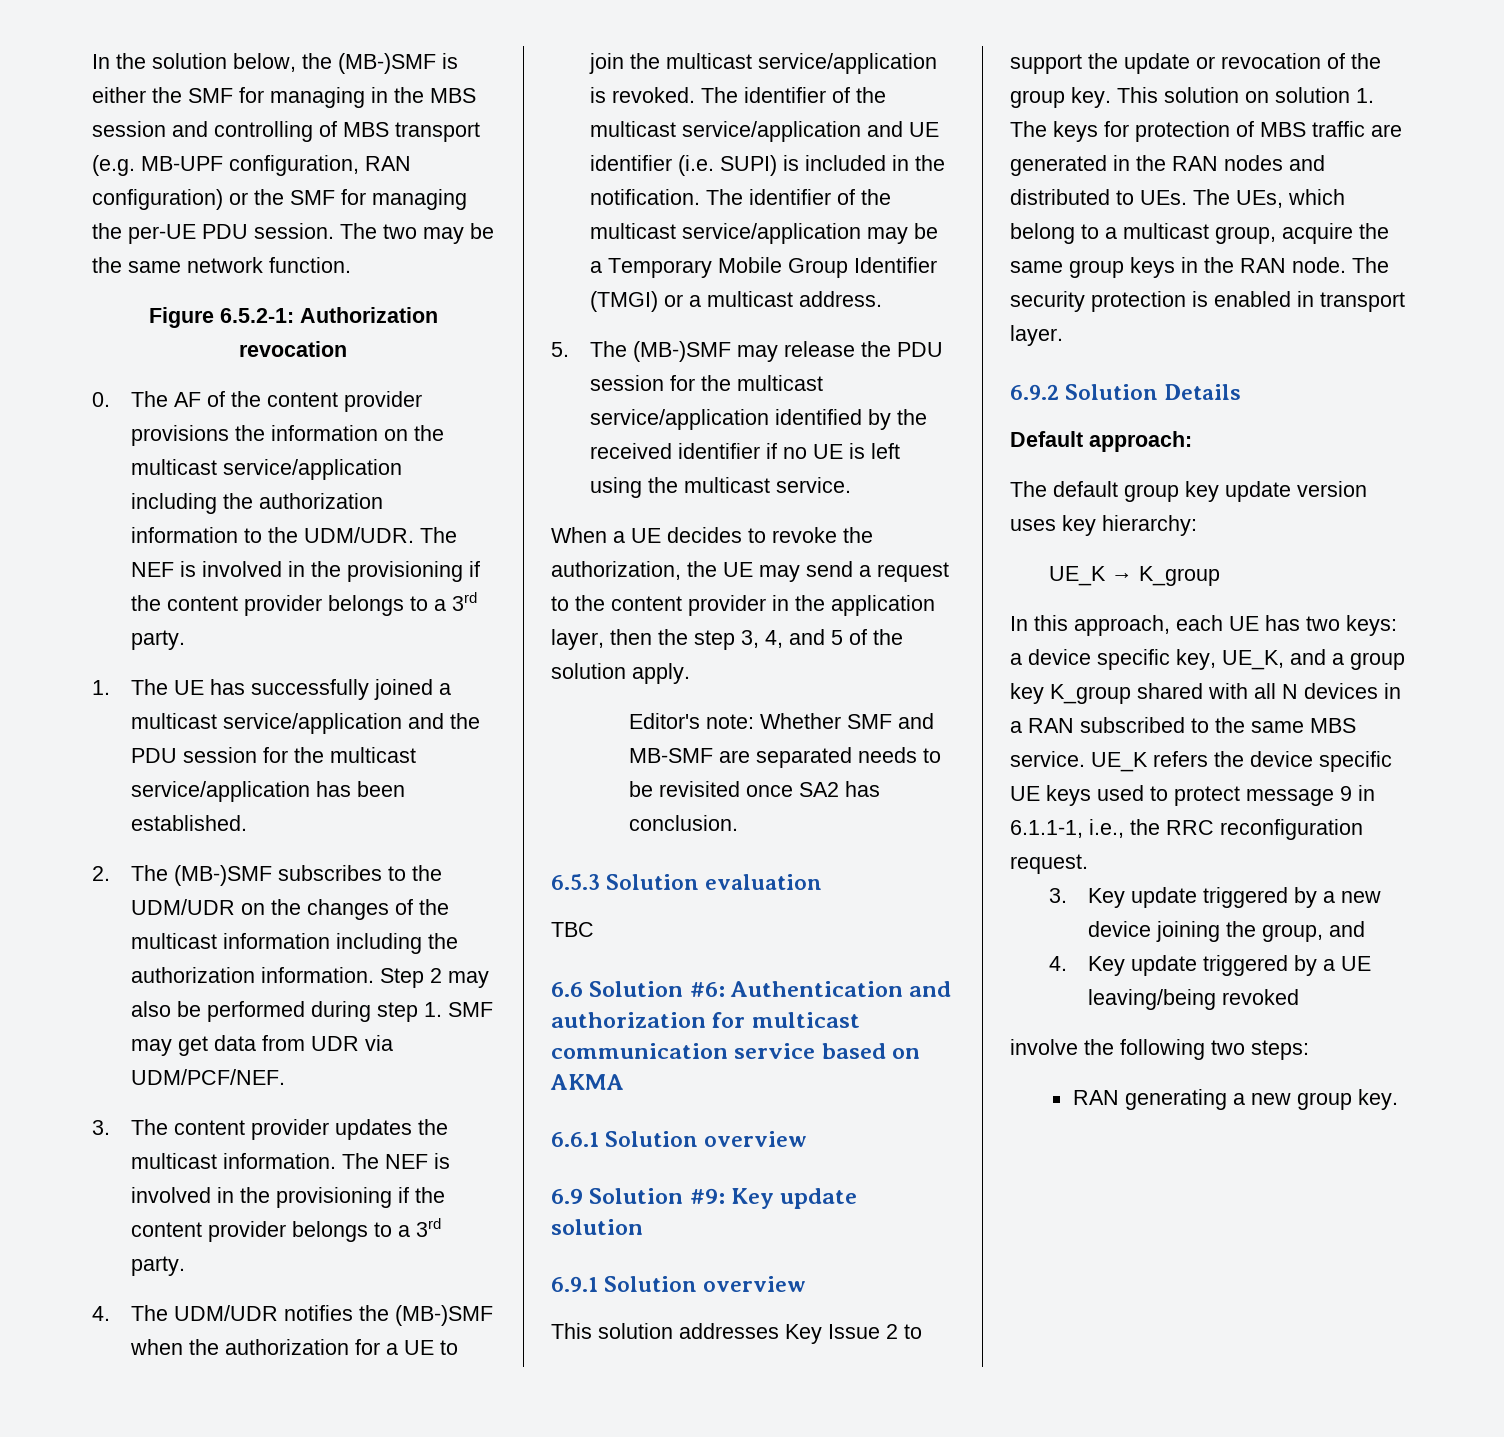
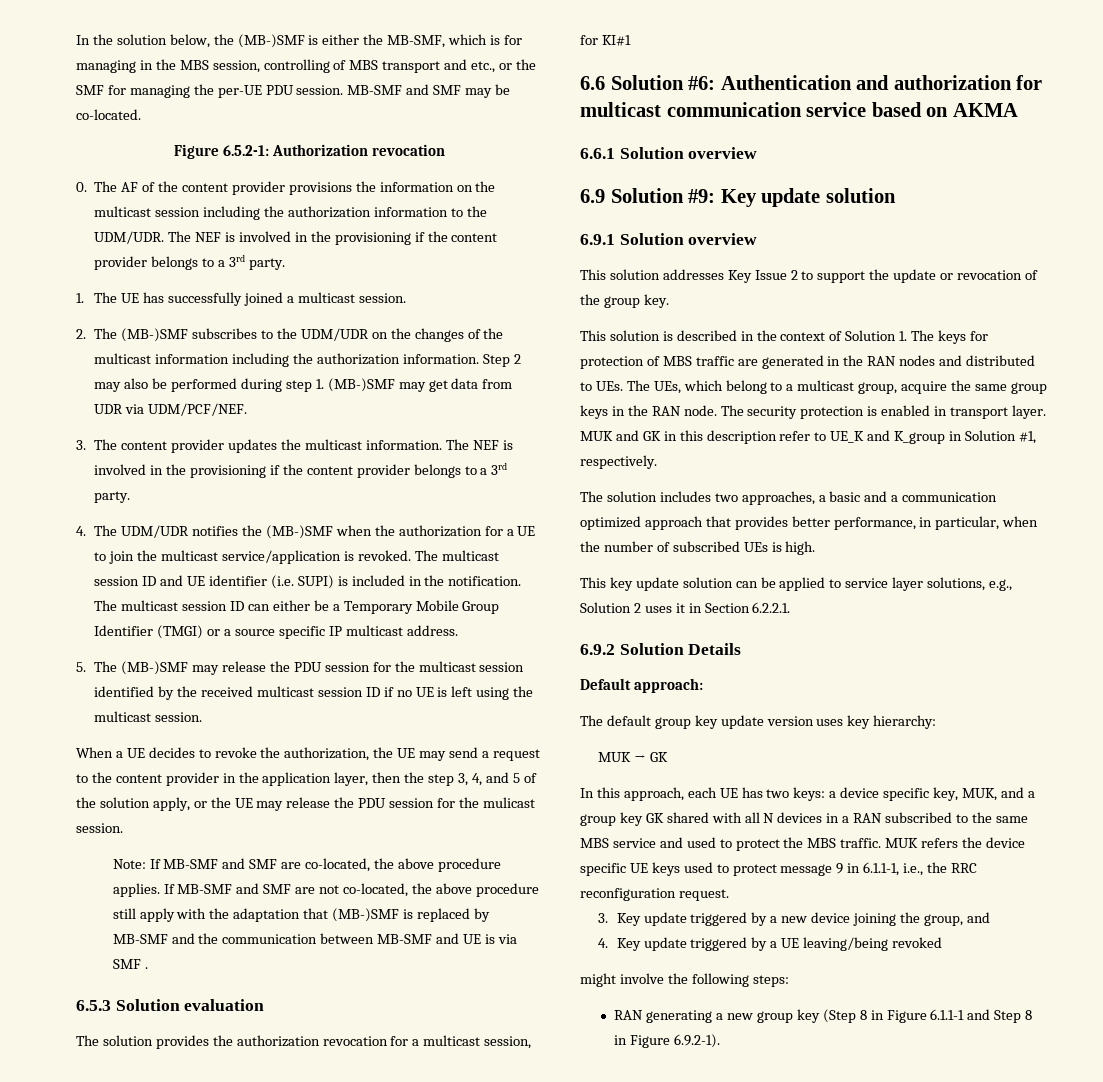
- In the solution below, the (MB-)SMF is either the SMF for managing in the MBS session and controlling of MBS transport (e.g. MB-UPF configuration, RAN configuration) or the SMF for managing the per-UE PDU session.
+ In the solution below, the (MB-)SMF is either the MB-SMF, which is for managing in the MBS session, controlling of MBS transport and etc., or the SMF for managing the per-UE PDU session.
- The two may be the same network function.
+ MB-SMF and SMF may be co-located.
- 0. The AF of the content provider provisions the information on the multicast service/application including the authorization information to the UDM/UDR.
+ 0. The AF of the content provider provisions the information on the multicast session including the authorization information to the UDM/UDR.
- 1. The UE has successfully joined a multicast service/application and the PDU session for the multicast service/application has been established.
+ 1. The UE has successfully joined a multicast session.
- Step 2 may also be performed during step 1. SMF may get data from UDR via UDM/PCF/NEF.
+ Step 2 may also be performed during step 1. (MB-)SMF may get data from UDR via UDM/PCF/NEF.
- The identifier of the multicast service/application and UE identifier (i.e. SUPI) is included in the notification.
+ The multicast session ID and UE identifier (i.e. SUPI) is included in the notification.
- The identifier of the multicast service/application may be a Temporary Mobile Group Identifier (TMGI) or a multicast address.
+ The multicast session ID can either be a Temporary Mobile Group Identifier (TMGI) or a source specific IP multicast address.
- 5. The (MB-)SMF may release the PDU session for the multicast service/application identified by the received identifier if no UE is left using the multicast service.
+ 5. The (MB-)SMF may release the PDU session for the multicast session identified by the received multicast session ID if no UE is left using the multicast session.
- When a UE decides to revoke the authorization, the UE may send a request to the content provider in the application layer, then the step 3, 4, and 5 of the solution apply.
- Editor's note: Whether SMF and MB-SMF are separated needs to be revisited once SA2 has conclusion.
+ When a UE decides to revoke the authorization, the UE may send a request to the content provider in the application layer, then the step 3, 4, and 5 of the solution apply, or the UE may release the PDU session for the mulicast session.
+ Note: If MB-SMF and SMF are co-located, the above procedure applies. If MB-SMF and SMF are not co-located, the above procedure still apply with the adaptation that (MB-)SMF is replaced by MB-SMF and the communication between MB-SMF and UE is via SMF .
  6.5.3 Solution evaluation
- TBC
+ The solution provides the authorization revocation for a multicast session, for KI#1
- This solution addresses Key Issue 2 to support the update or revocation of the group key. This solution on solution 1. The keys for protection of MBS traffic are generated in the RAN nodes and distributed to UEs. The UEs, which belong to a multicast group, acquire the same group keys in the RAN node.
+ This solution addresses Key Issue 2 to support the update or revocation of the group key.
+ This solution is described in the context of Solution 1. The keys for protection of MBS traffic are generated in the RAN nodes and distributed to UEs. The UEs, which belong to a multicast group, acquire the same group keys in the RAN node.
+ MUK and GK in this description refer to UE_K and K_group in Solution #1, respectively.
+ The solution includes two approaches, a basic and a communication optimized approach that provides better performance, in particular, when the number of subscribed UEs is high.
+ This key update solution can be applied to service layer solutions, e.g., Solution 2 uses it in Section 6.2.2.1.
- UE_K → K_group
+ MUK → GK
- In this approach, each UE has two keys: a device specific key, UE_K, and a group key K_group shared with all N devices in a RAN subscribed to the same MBS service. UE_K refers the device specific UE keys used to protect message 9 in 6.1.1-1, i.e., the RRC reconfiguration request.
+ In this approach, each UE has two keys: a device specific key, MUK, and a group key GK shared with all N devices in a RAN subscribed to the same MBS service and used to protect the MBS traffic. MUK refers the device specific UE keys used to protect message 9 in 6.1.1-1, i.e., the RRC reconfiguration request.
- involve the following two steps:
+ might involve the following steps:
- RAN generating a new group key.
+ RAN generating a new group key (Step 8 in Figure 6.1.1-1 and Step 8 in Figure 6.9.2-1).

